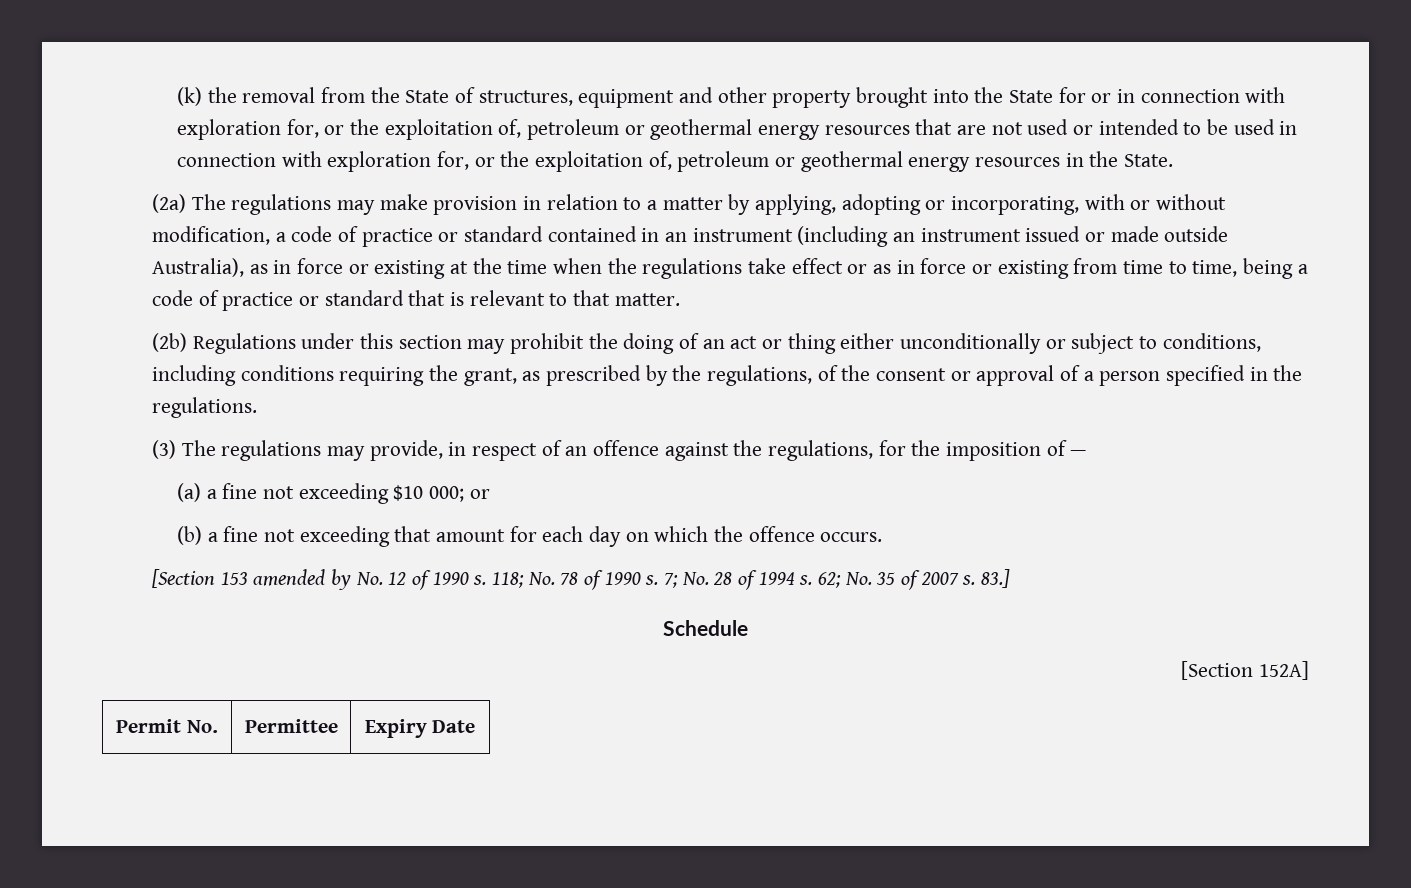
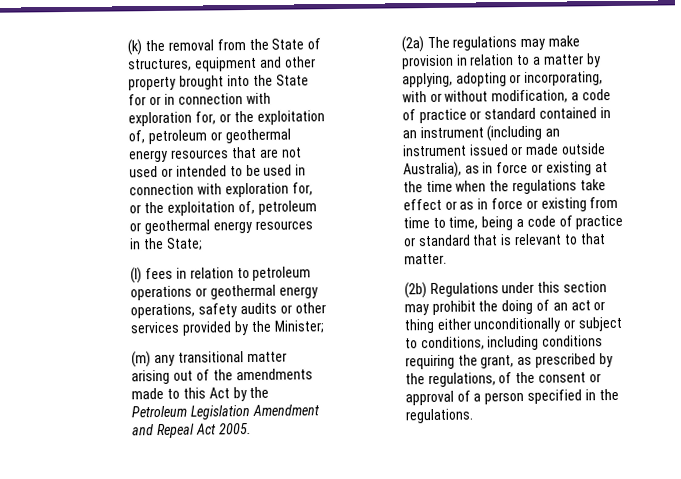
- (k) the removal from the State of structures, equipment and other property brought into the State for or in connection with exploration for, or the exploitation of, petroleum or geothermal energy resources that are not used or intended to be used in connection with exploration for, or the exploitation of, petroleum or geothermal energy resources in the State.
+ (k) the removal from the State of structures, equipment and other property brought into the State for or in connection with exploration for, or the exploitation of, petroleum or geothermal energy resources that are not used or intended to be used in connection with exploration for, or the exploitation of, petroleum or geothermal energy resources in the State;
+ (l) fees in relation to petroleum operations or geothermal energy operations, safety audits or other services provided by the Minister;
+ (m) any transitional matter arising out of the amendments made to this Act by the Petroleum Legislation Amendment and Repeal Act 2005.
- (3) The regulations may provide, in respect of an offence against the regulations, for the imposition of —
- (a) a fine not exceeding $10 000; or
- (b) a fine not exceeding that amount for each day on which the offence occurs.
- [Section 153 amended by No. 12 of 1990 s. 118; No. 78 of 1990 s. 7; No. 28 of 1994 s. 62; No. 35 of 2007 s. 83.]
- Schedule
- [Section 152A]
- Permit No. | Permittee | Expiry Date

